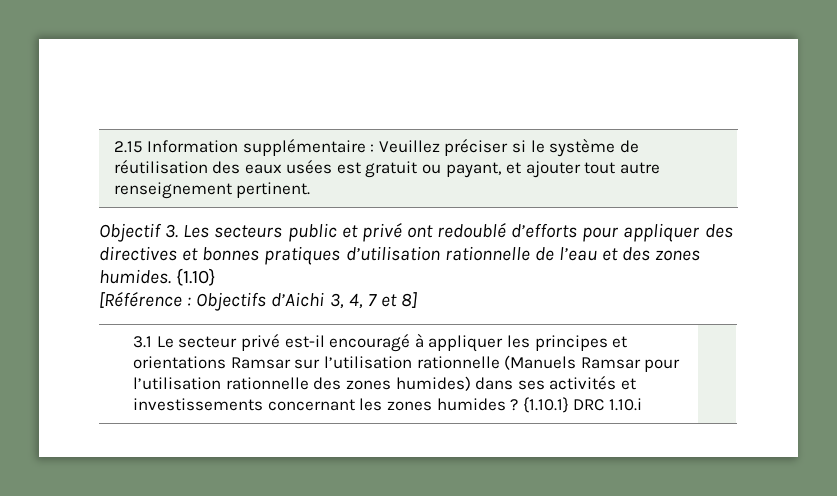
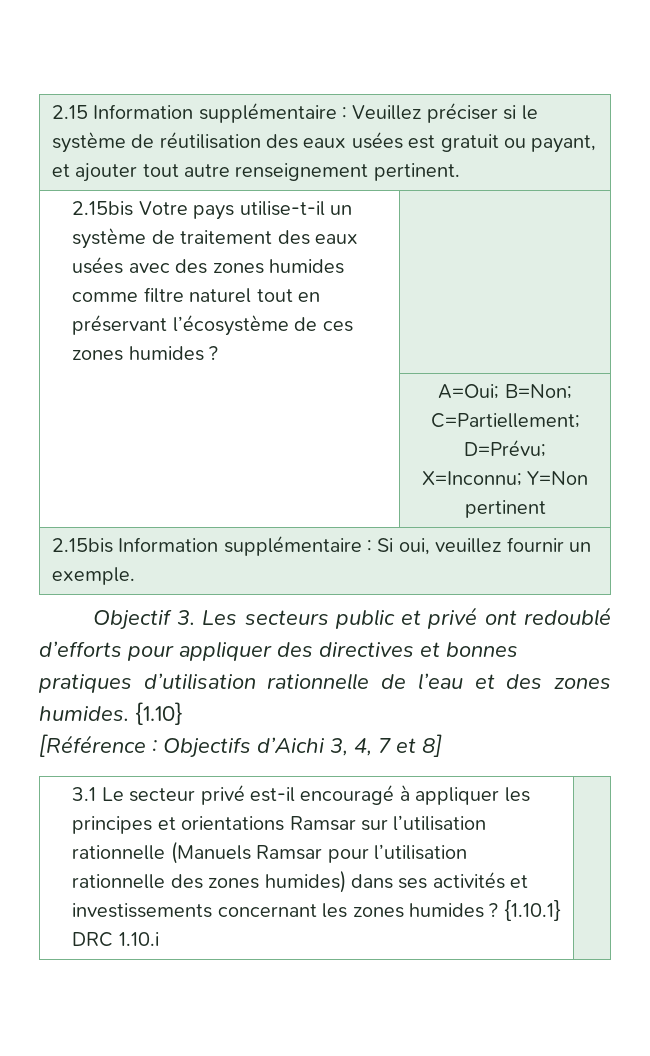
+ 2.15bis Votre pays utilise-t-il un système de traitement des eaux usées avec des zones humides comme filtre naturel tout en préservant l’écosystème de ces zones humides ? |
+ | A=Oui; B=Non; C=Partiellement; D=Prévu; X=Inconnu; Y=Non pertinent
+ 2.15bis Information supplémentaire : Si oui, veuillez fournir un exemple.

